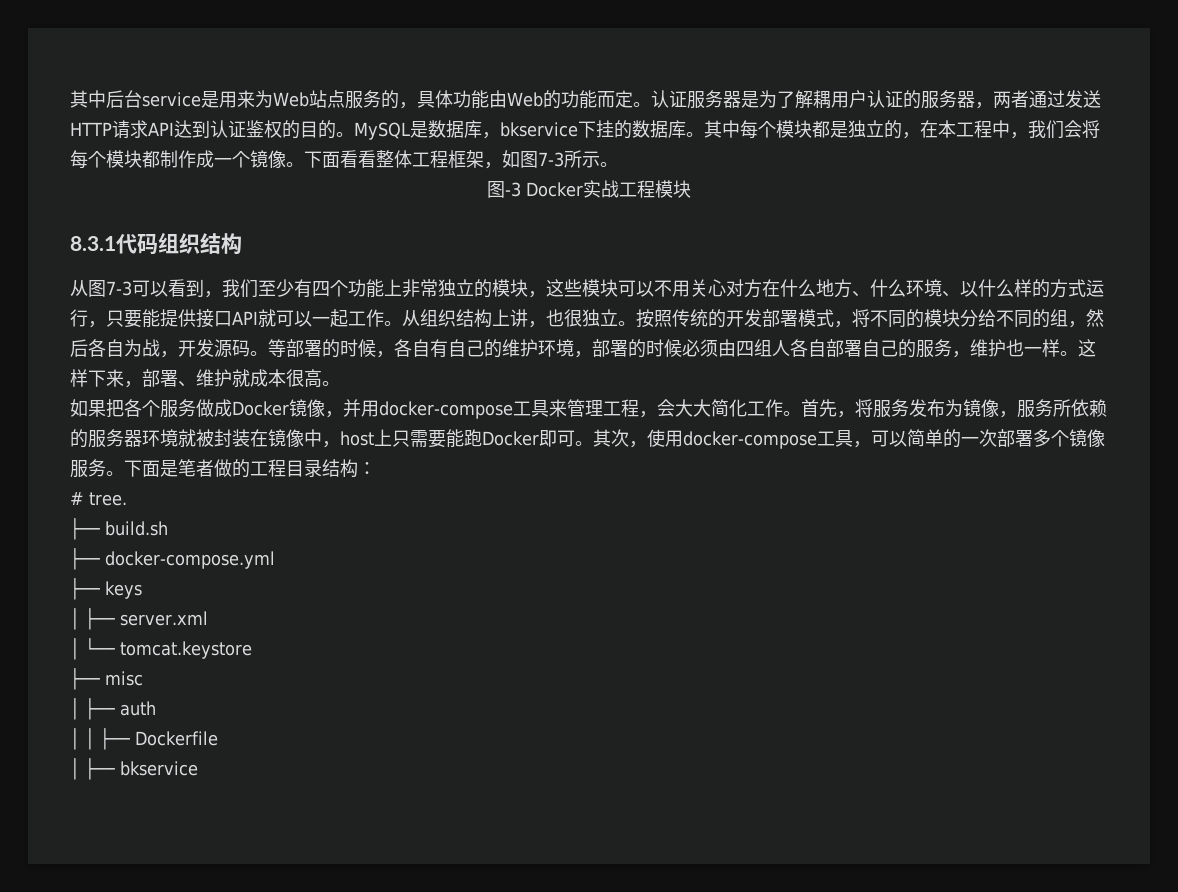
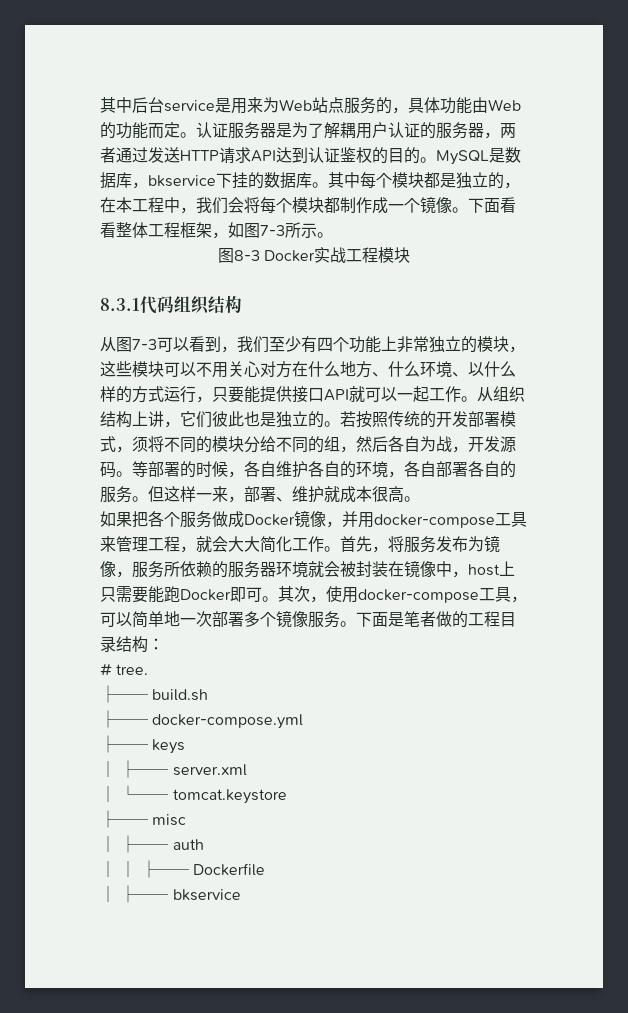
- 图-3 Docker实战工程模块
+ 图8-3 Docker实战工程模块
- 从组织结构上讲，也很独立。按照传统的开发部署模式，将不同的模块分给不同的组，然后各自为战，开发源码。
+ 从组织结构上讲，它们彼此也是独立的。若按照传统的开发部署模式，须将不同的模块分给不同的组，然后各自为战，开发源码。
- 等部署的时候，各自有自己的维护环境，部署的时候必须由四组人各自部署自己的服务，维护也一样。这样下来，部署、维护就成本很高。
+ 等部署的时候，各自维护各自的环境，各自部署各自的服务。但这样一来，部署、维护就成本很高。
- 如果把各个服务做成Docker镜像，并用docker-compose工具来管理工程，会大大简化工作。
+ 如果把各个服务做成Docker镜像，并用docker-compose工具来管理工程，就会大大简化工作。
- 首先，将服务发布为镜像，服务所依赖的服务器环境就被封装在镜像中，host上只需要能跑Docker即可。
+ 首先，将服务发布为镜像，服务所依赖的服务器环境就会被封装在镜像中，host上只需要能跑Docker即可。
- 其次，使用docker-compose工具，可以简单的一次部署多个镜像服务。
+ 其次，使用docker-compose工具，可以简单地一次部署多个镜像服务。

